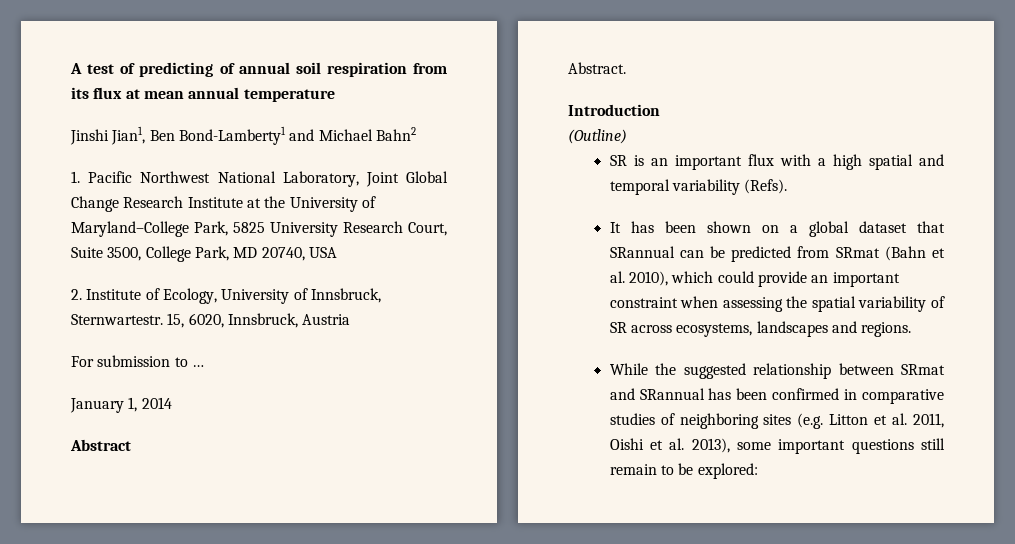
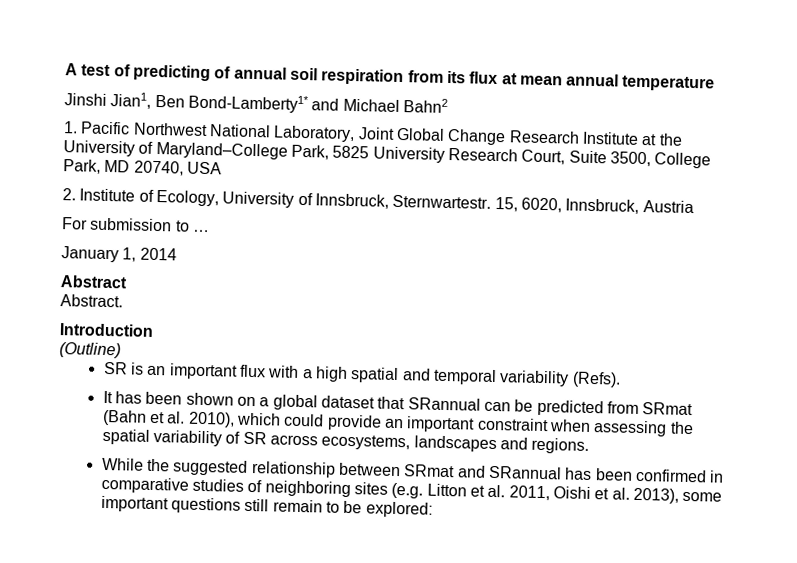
- Jinshi Jian1, Ben Bond-Lamberty1 and Michael Bahn2
+ Jinshi Jian1, Ben Bond-Lamberty1* and Michael Bahn2

